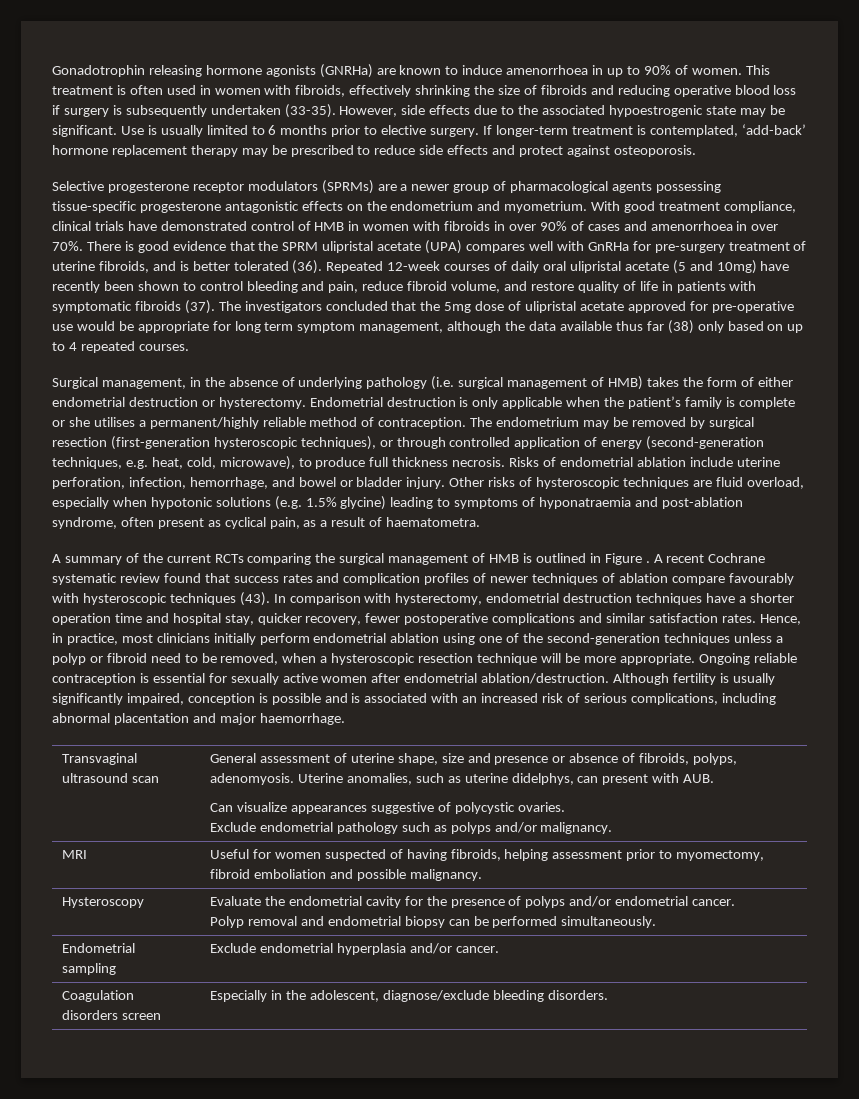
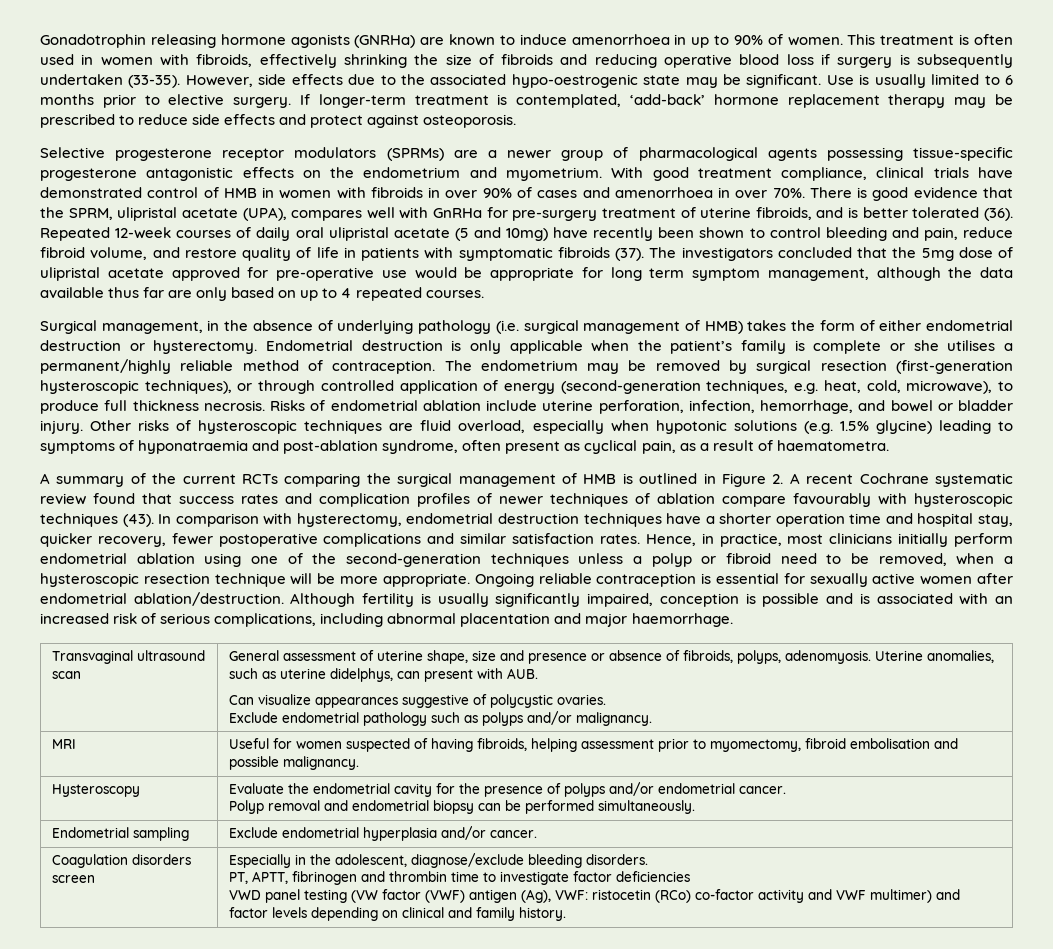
- However, side effects due to the associated hypoestrogenic state may be significant.
+ However, side effects due to the associated hypo-oestrogenic state may be significant.
- There is good evidence that the SPRM ulipristal acetate (UPA) compares well with GnRHa for pre-surgery treatment of uterine fibroids, and is better tolerated (36).
+ There is good evidence that the SPRM, ulipristal acetate (UPA), compares well with GnRHa for pre-surgery treatment of uterine fibroids, and is better tolerated (36).
- The investigators concluded that the 5mg dose of ulipristal acetate approved for pre-operative use would be appropriate for long term symptom management, although the data available thus far (38) only based on up to 4 repeated courses.
+ The investigators concluded that the 5mg dose of ulipristal acetate approved for pre-operative use would be appropriate for long term symptom management, although the data available thus far are only based on up to 4 repeated courses.
- A summary of the current RCTs comparing the surgical management of HMB is outlined in Figure . A recent Cochrane systematic review found that success rates and complication profiles of newer techniques of ablation compare favourably with hysteroscopic techniques (43).
+ A summary of the current RCTs comparing the surgical management of HMB is outlined in Figure 2. A recent Cochrane systematic review found that success rates and complication profiles of newer techniques of ablation compare favourably with hysteroscopic techniques (43).
- MRI | Useful for women suspected of having fibroids, helping assessment prior to myomectomy, fibroid emboliation and possible malignancy.
+ MRI | Useful for women suspected of having fibroids, helping assessment prior to myomectomy, fibroid embolisation and possible malignancy.
+ PT, APTT, fibrinogen and thrombin time to investigate factor deficiencies
+ VWD panel testing (VW factor (VWF) antigen (Ag), VWF: ristocetin (RCo) co-factor activity and VWF multimer) and factor levels depending on clinical and family history.

